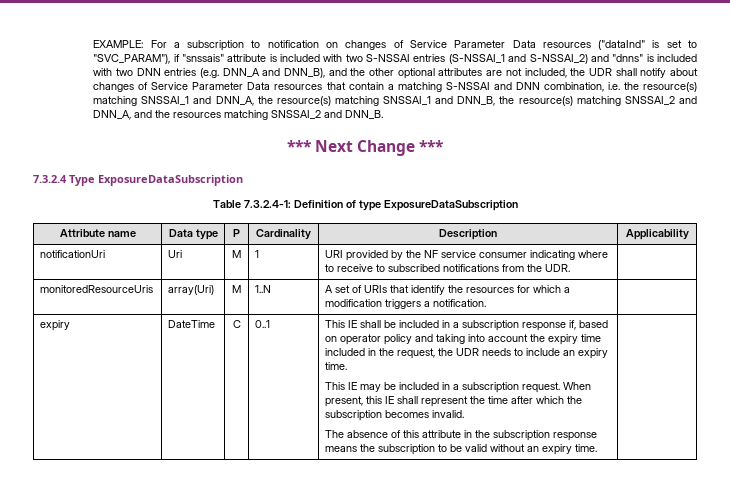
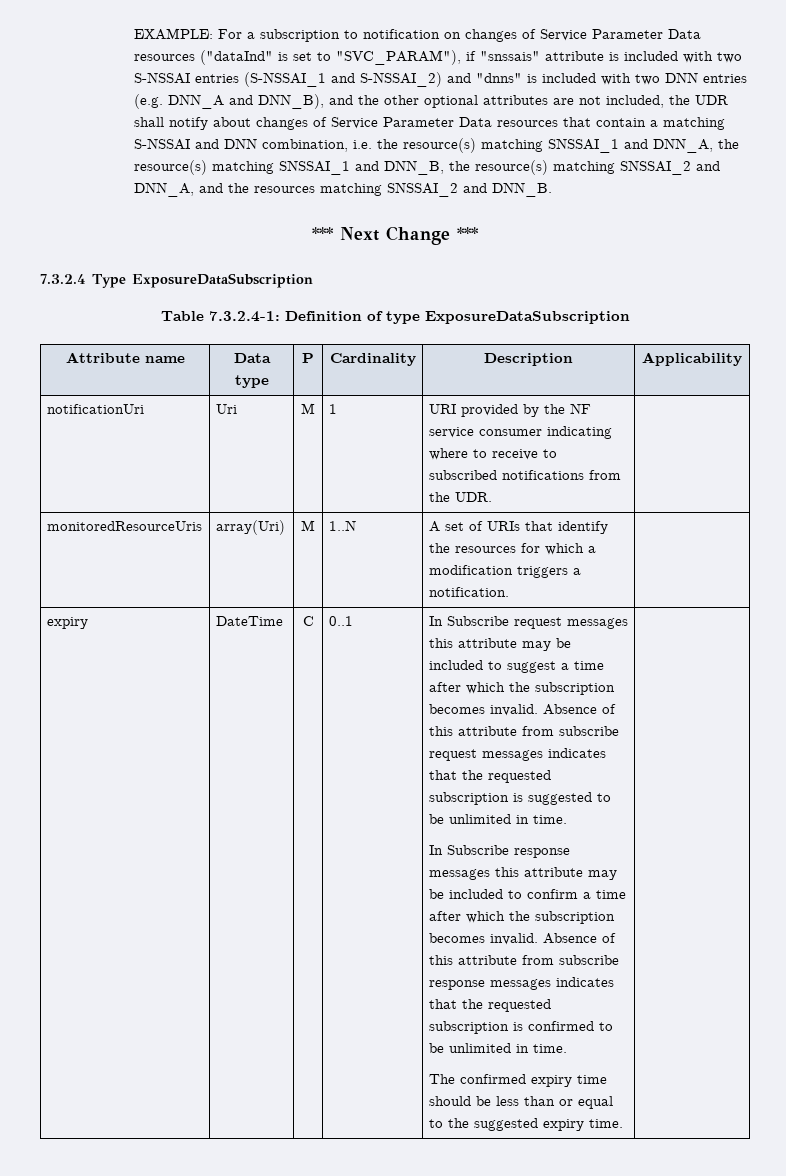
- This IE shall be included in a subscription response if, based on operator policy and taking into account the expiry time included in the request, the UDR needs to include an expiry time.
- This IE may be included in a subscription request. When present, this IE shall represent the time after which the subscription becomes invalid.
- The absence of this attribute in the subscription response means the subscription to be valid without an expiry time.
+ In Subscribe request messages this attribute may be included to suggest a time after which the subscription becomes invalid. Absence of this attribute from subscribe request messages indicates that the requested subscription is suggested to be unlimited in time.
+ In Subscribe response messages this attribute may be included to confirm a time after which the subscription becomes invalid. Absence of this attribute from subscribe response messages indicates that the requested subscription is confirmed to be unlimited in time.
+ The confirmed expiry time should be less than or equal to the suggested expiry time.

